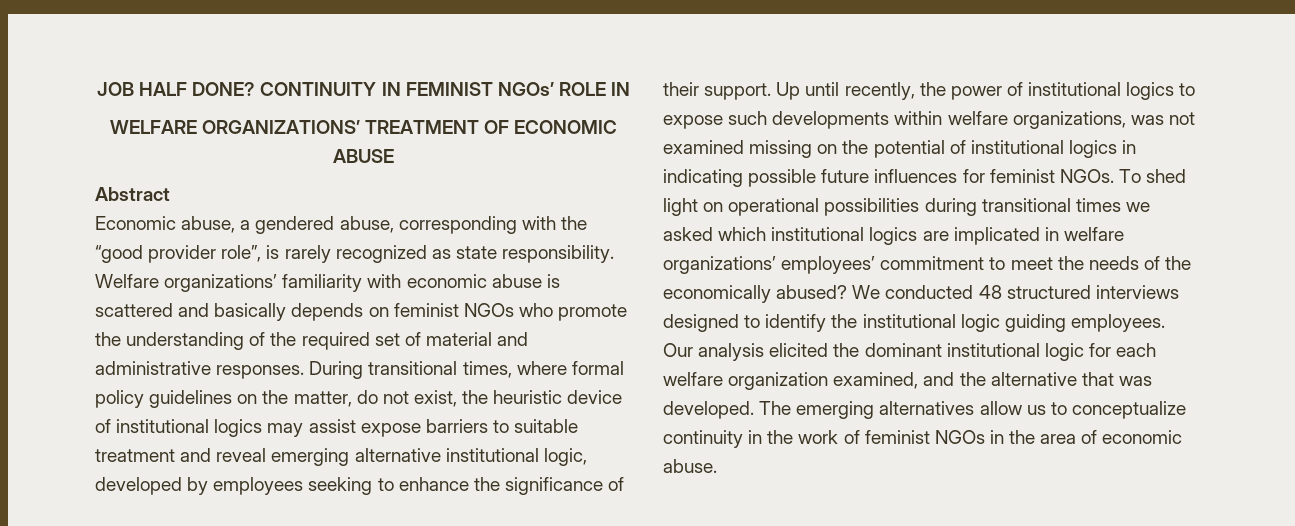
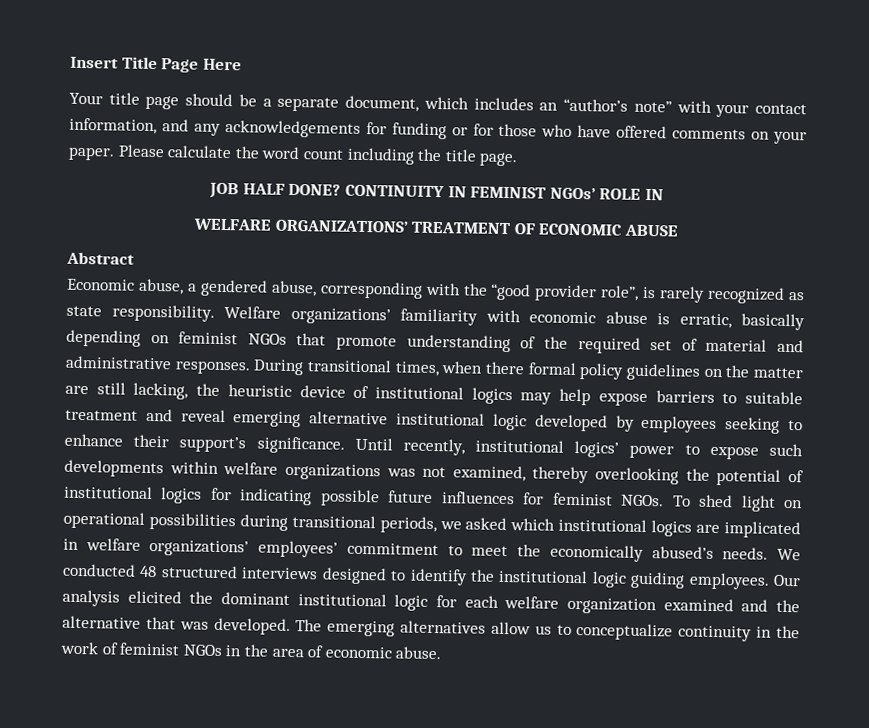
+ Insert Title Page Here
+ Your title page should be a separate document, which includes an “author’s note” with your contact information, and any acknowledgements for funding or for those who have offered comments on your paper. Please calculate the word count including the title page.
- Welfare organizations’ familiarity with economic abuse is scattered and basically depends on feminist NGOs who promote the understanding of the required set of material and administrative responses.
+ Welfare organizations’ familiarity with economic abuse is erratic, basically depending on feminist NGOs that promote understanding of the required set of material and administrative responses.
- During transitional times, where formal policy guidelines on the matter, do not exist, the heuristic device of institutional logics may assist expose barriers to suitable treatment and reveal emerging alternative institutional logic, developed by employees seeking to enhance the significance of their support. Up until recently, the power of institutional logics to expose such developments within welfare organizations, was not examined missing on the potential of institutional logics in indicating possible future influences for feminist NGOs.
+ During transitional times, when there formal policy guidelines on the matter are still lacking, the heuristic device of institutional logics may help expose barriers to suitable treatment and reveal emerging alternative institutional logic developed by employees seeking to enhance their support’s significance. Until recently, institutional logics’ power to expose such developments within welfare organizations was not examined, thereby overlooking the potential of institutional logics for indicating possible future influences for feminist NGOs.
- To shed light on operational possibilities during transitional times we asked which institutional logics are implicated in welfare organizations’ employees’ commitment to meet the needs of the economically abused?
+ To shed light on operational possibilities during transitional periods, we asked which institutional logics are implicated in welfare organizations’ employees’ commitment to meet the economically abused’s needs.
- Our analysis elicited the dominant institutional logic for each welfare organization examined, and the alternative that was developed.
+ Our analysis elicited the dominant institutional logic for each welfare organization examined and the alternative that was developed.

